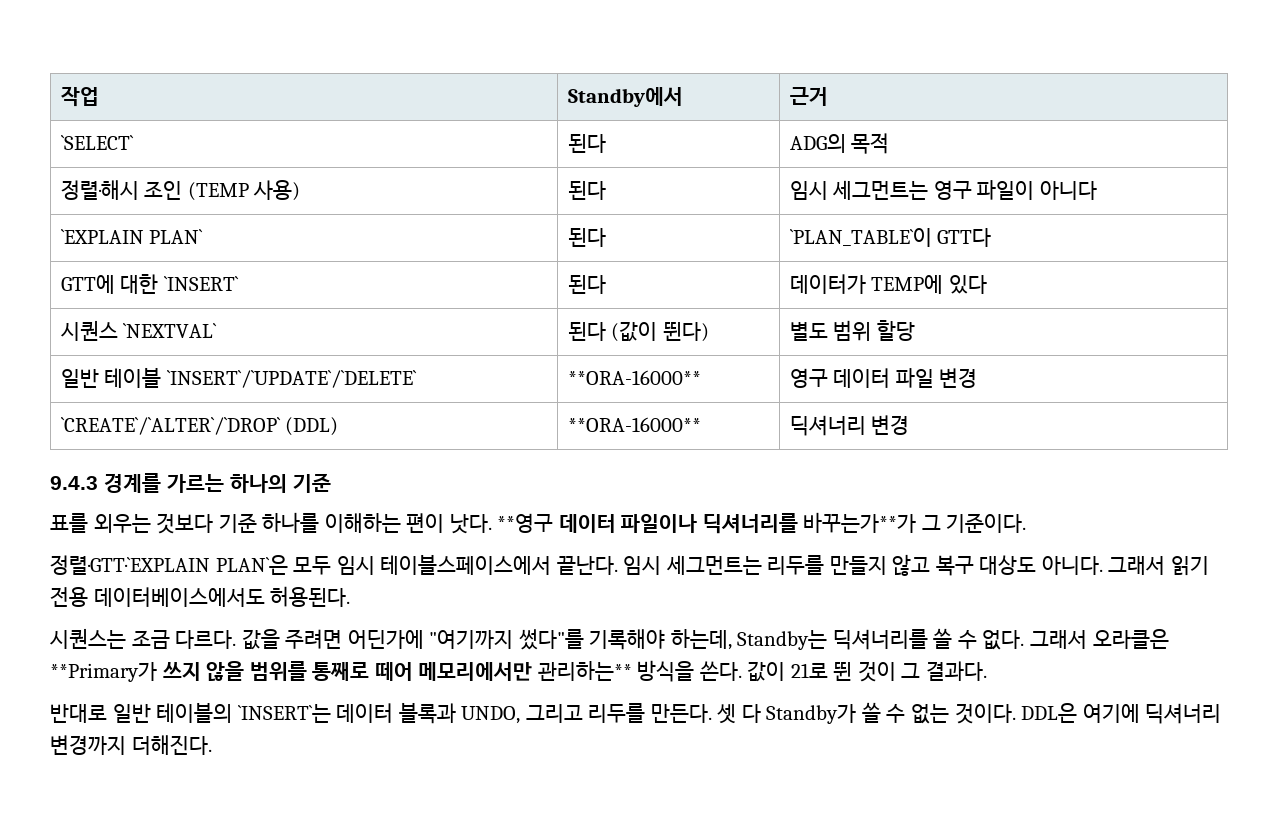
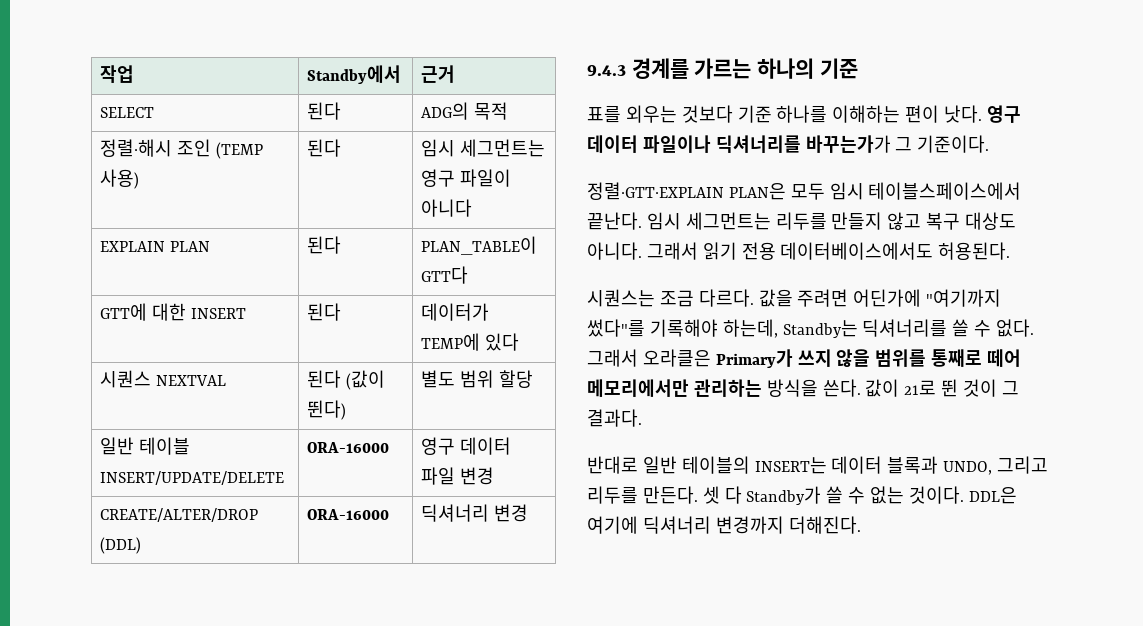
- `SELECT` | 된다 | ADG의 목적
+ SELECT | 된다 | ADG의 목적
- `EXPLAIN PLAN` | 된다 | `PLAN_TABLE`이 GTT다
+ EXPLAIN PLAN | 된다 | PLAN_TABLE이 GTT다
- GTT에 대한 `INSERT` | 된다 | 데이터가 TEMP에 있다
+ GTT에 대한 INSERT | 된다 | 데이터가 TEMP에 있다
- 시퀀스 `NEXTVAL` | 된다 (값이 뛴다) | 별도 범위 할당
+ 시퀀스 NEXTVAL | 된다 (값이 뛴다) | 별도 범위 할당
- 일반 테이블 `INSERT`/`UPDATE`/`DELETE` | **ORA-16000** | 영구 데이터 파일 변경
+ 일반 테이블 INSERT/UPDATE/DELETE | ORA-16000 | 영구 데이터 파일 변경
- `CREATE`/`ALTER`/`DROP` (DDL) | **ORA-16000** | 딕셔너리 변경
+ CREATE/ALTER/DROP (DDL) | ORA-16000 | 딕셔너리 변경
- **영구 데이터 파일이나 딕셔너리를 바꾸는가**가 그 기준이다.
+ 영구 데이터 파일이나 딕셔너리를 바꾸는가가 그 기준이다.
- 정렬·GTT·`EXPLAIN PLAN`은 모두 임시 테이블스페이스에서 끝난다.
+ 정렬·GTT·EXPLAIN PLAN은 모두 임시 테이블스페이스에서 끝난다.
- 그래서 오라클은 **Primary가 쓰지 않을 범위를 통째로 떼어 메모리에서만 관리하는** 방식을 쓴다.
+ 그래서 오라클은 Primary가 쓰지 않을 범위를 통째로 떼어 메모리에서만 관리하는 방식을 쓴다.
- 반대로 일반 테이블의 `INSERT`는 데이터 블록과 UNDO, 그리고 리두를 만든다.
+ 반대로 일반 테이블의 INSERT는 데이터 블록과 UNDO, 그리고 리두를 만든다.

